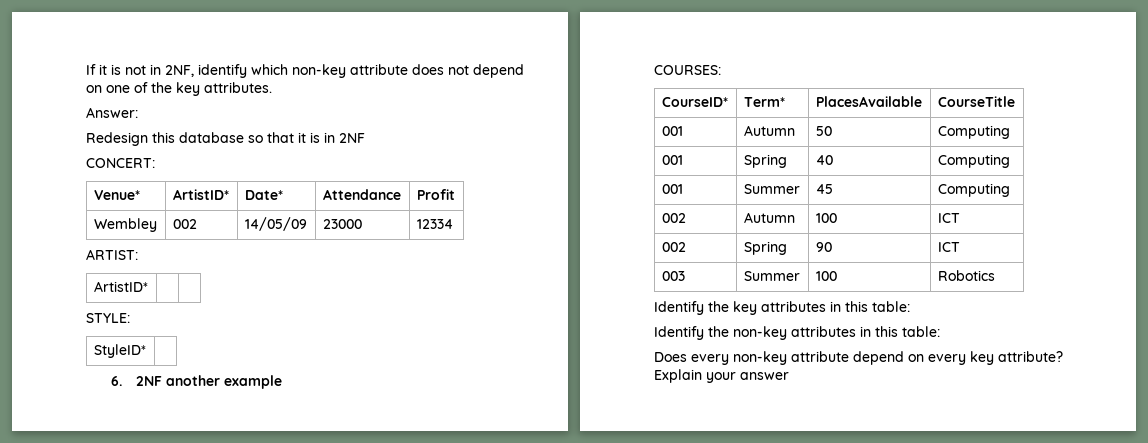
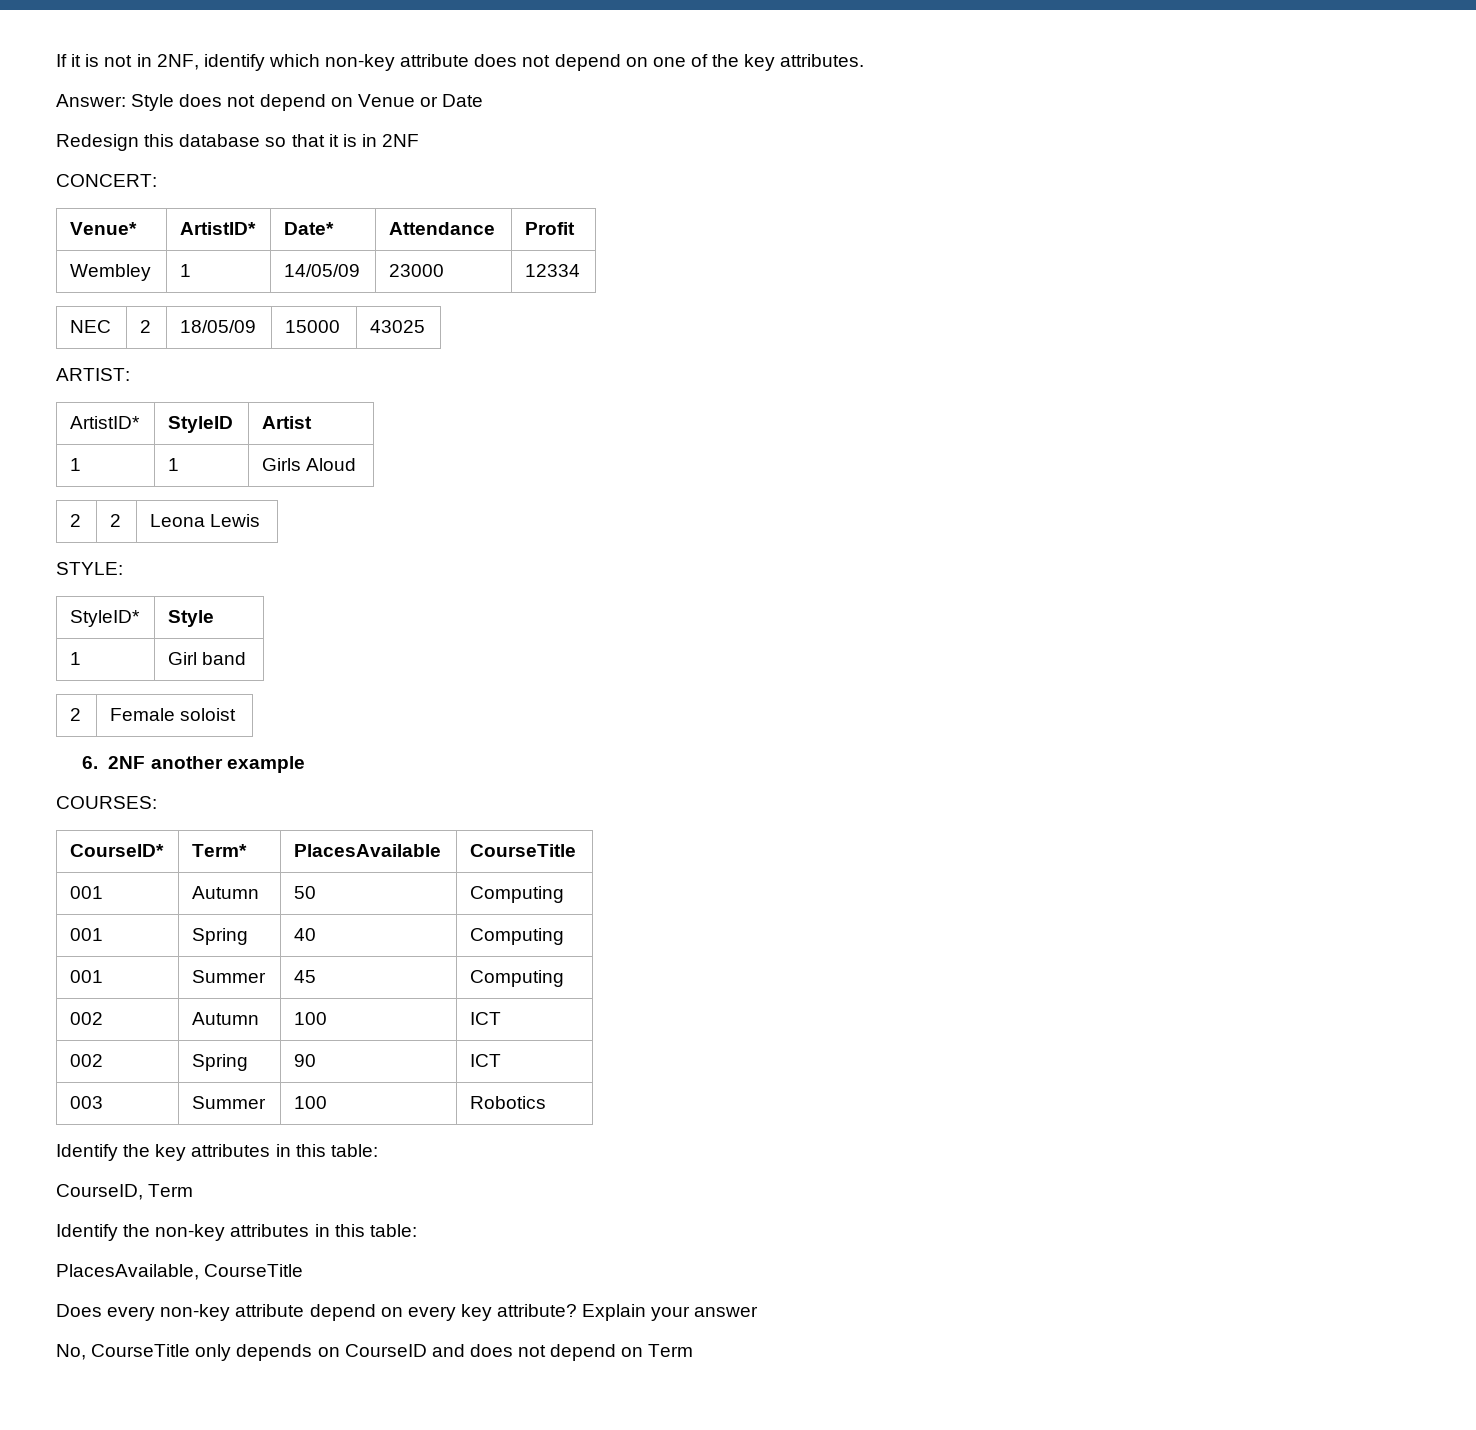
- Answer:
+ Answer: Style does not depend on Venue or Date
- Wembley | 002 | 14/05/09 | 23000 | 12334
+ Wembley | 1 | 14/05/09 | 23000 | 12334
+ NEC | 2 | 18/05/09 | 15000 | 43025
  ARTIST:
- ArtistID* | |
+ ArtistID* | StyleID | Artist
+ 1 | 1 | Girls Aloud
+ 2 | 2 | Leona Lewis
  STYLE:
- StyleID* |
+ StyleID* | Style
+ 1 | Girl band
+ 2 | Female soloist
+ CourseID, Term
+ PlacesAvailable, CourseTitle
+ No, CourseTitle only depends on CourseID and does not depend on Term

